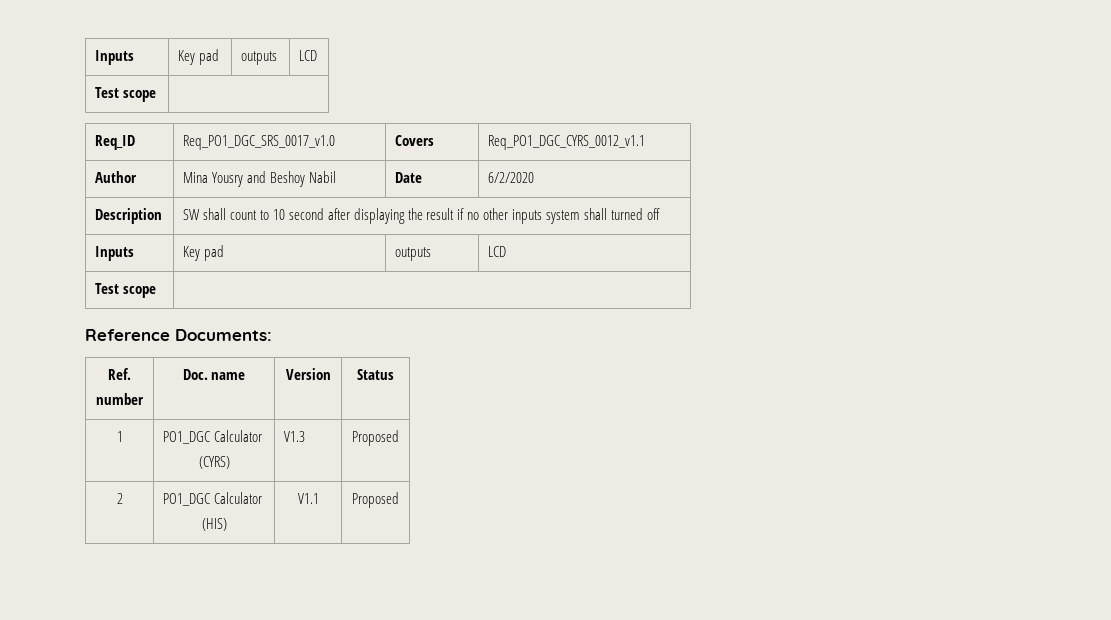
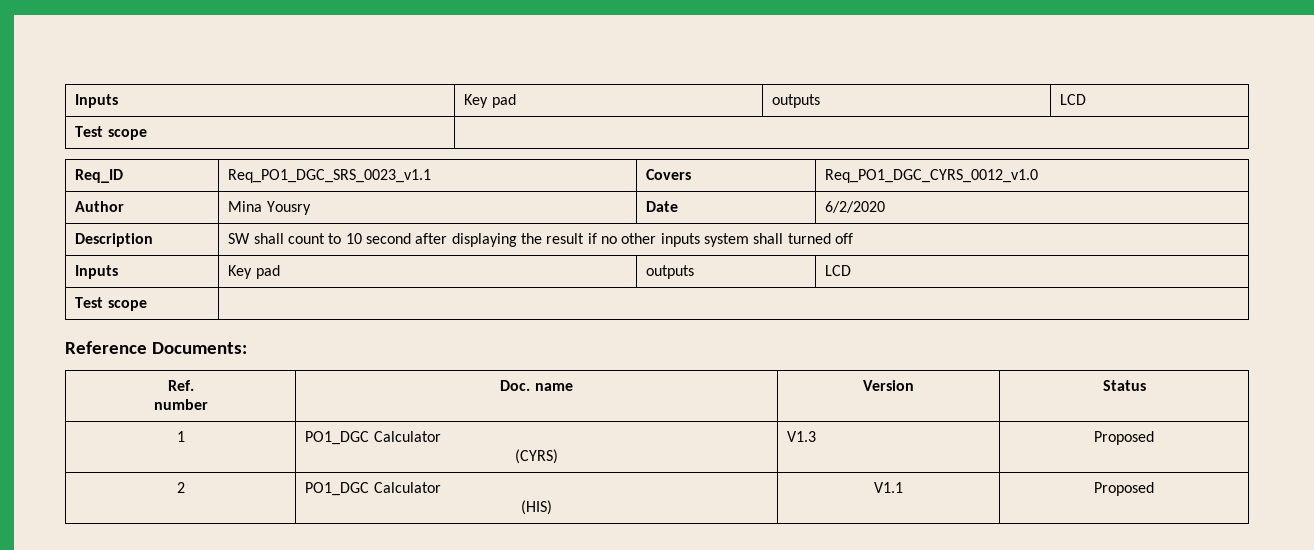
- Req_ID | Req_PO1_DGC_SRS_0017_v1.0 | Covers | Req_PO1_DGC_CYRS_0012_v1.1
+ Req_ID | Req_PO1_DGC_SRS_0023_v1.1 | Covers | Req_PO1_DGC_CYRS_0012_v1.0
- Author | Mina Yousry and Beshoy Nabil | Date | 6/2/2020
+ Author | Mina Yousry | Date | 6/2/2020

